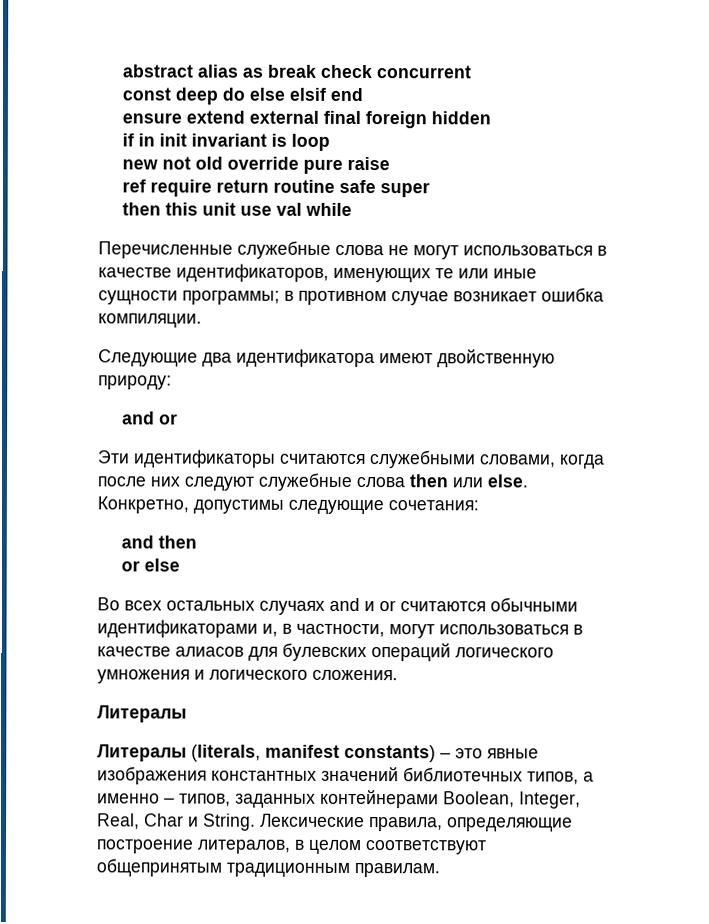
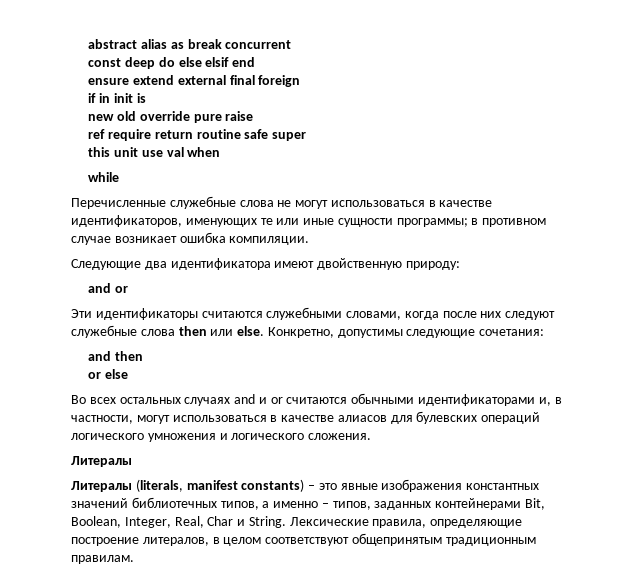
- abstract alias as break check concurrent
+ abstract alias as break concurrent
- ensure extend external final foreign hidden
+ ensure extend external final foreign
- if in init invariant is loop
+ if in init is
- new not old override pure raise
+ new old override pure raise
- then this unit use val while
+ this unit use val when
+ while
- Литералы (literals, manifest constants) – это явные изображения константных значений библиотечных типов, а именно – типов, заданных контейнерами Boolean, Integer, Real, Char и String.
+ Литералы (literals, manifest constants) – это явные изображения константных значений библиотечных типов, а именно – типов, заданных контейнерами Bit, Boolean, Integer, Real, Char и String.

